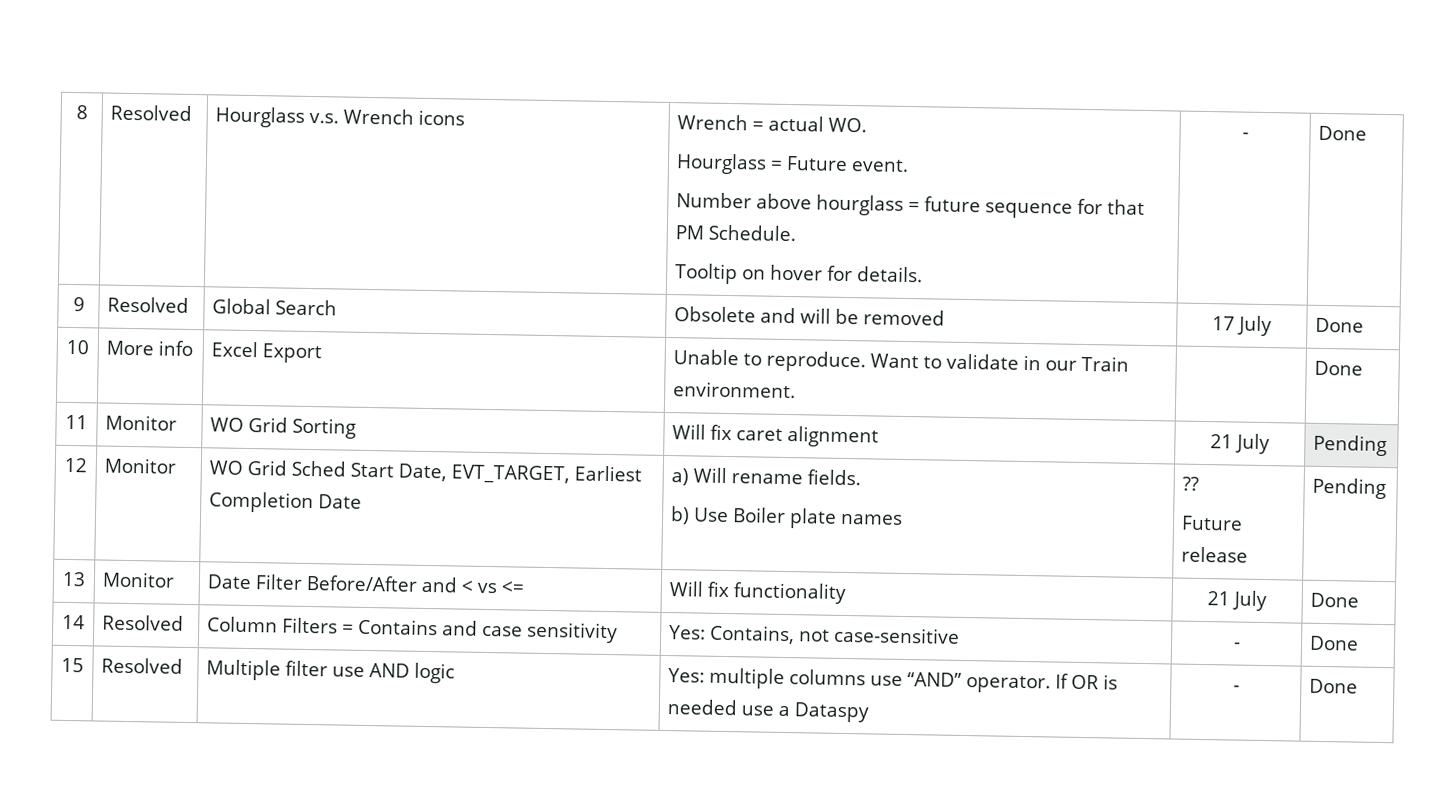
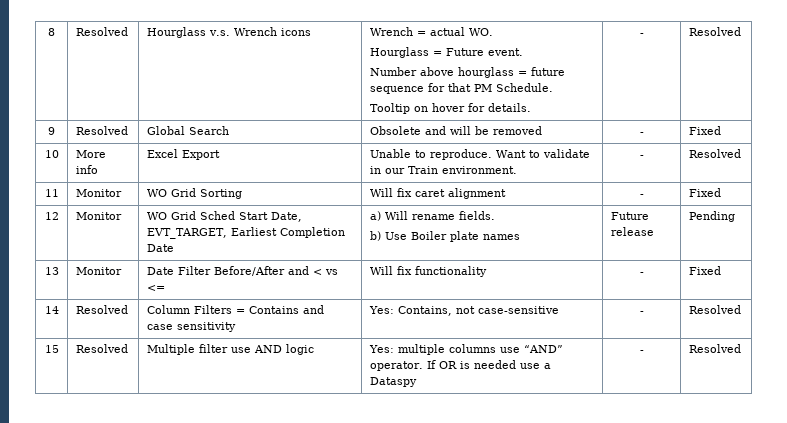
  8 | Resolved | Hourglass v.s. Wrench icons | Wrench = actual WO.
  Hourglass = Future event.
  Number above hourglass = future sequence for that PM Schedule.
- Tooltip on hover for details. | - | Done
+ Tooltip on hover for details. | - | Resolved
- 9 | Resolved | Global Search | Obsolete and will be removed | 17 July | Done
+ 9 | Resolved | Global Search | Obsolete and will be removed | - | Fixed
- 10 | More info | Excel Export | Unable to reproduce. Want to validate in our Train environment. | | Done
+ 10 | More info | Excel Export | Unable to reproduce. Want to validate in our Train environment. | - | Resolved
- 11 | Monitor | WO Grid Sorting | Will fix caret alignment | 21 July | Pending
+ 11 | Monitor | WO Grid Sorting | Will fix caret alignment | - | Fixed
  12 | Monitor | WO Grid Sched Start Date, EVT_TARGET, Earliest Completion Date | a) Will rename fields.
- b) Use Boiler plate names | ??
- Future release | Pending
+ b) Use Boiler plate names | Future release | Pending
- 13 | Monitor | Date Filter Before/After and < vs <= | Will fix functionality | 21 July | Done
+ 13 | Monitor | Date Filter Before/After and < vs <= | Will fix functionality | - | Fixed
- 14 | Resolved | Column Filters = Contains and case sensitivity | Yes: Contains, not case-sensitive | - | Done
+ 14 | Resolved | Column Filters = Contains and case sensitivity | Yes: Contains, not case-sensitive | - | Resolved
- 15 | Resolved | Multiple filter use AND logic | Yes: multiple columns use “AND” operator. If OR is needed use a Dataspy | - | Done
+ 15 | Resolved | Multiple filter use AND logic | Yes: multiple columns use “AND” operator. If OR is needed use a Dataspy | - | Resolved

